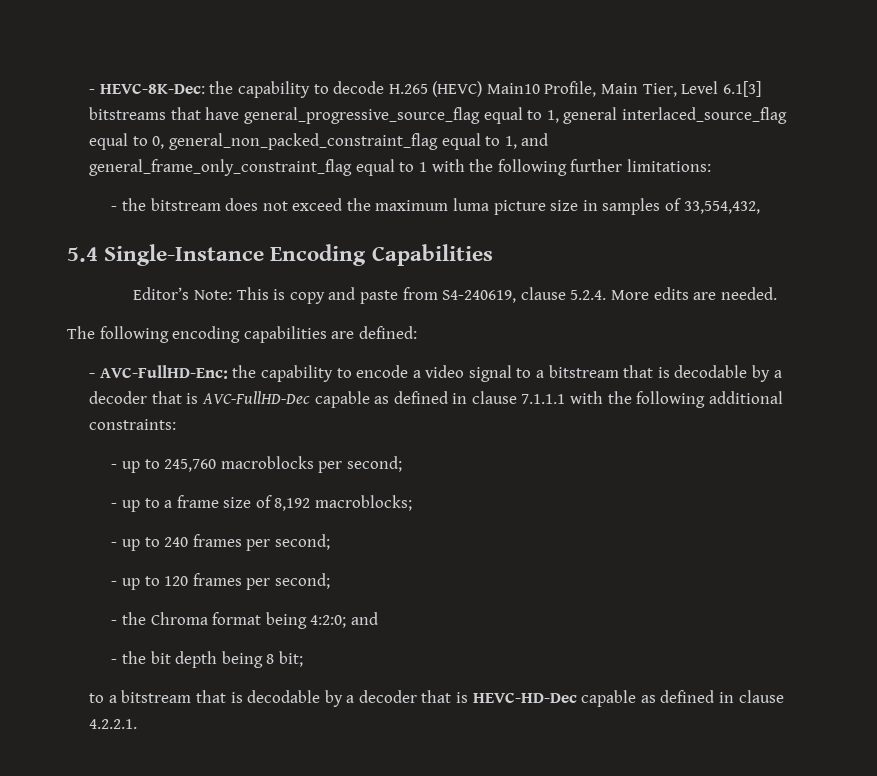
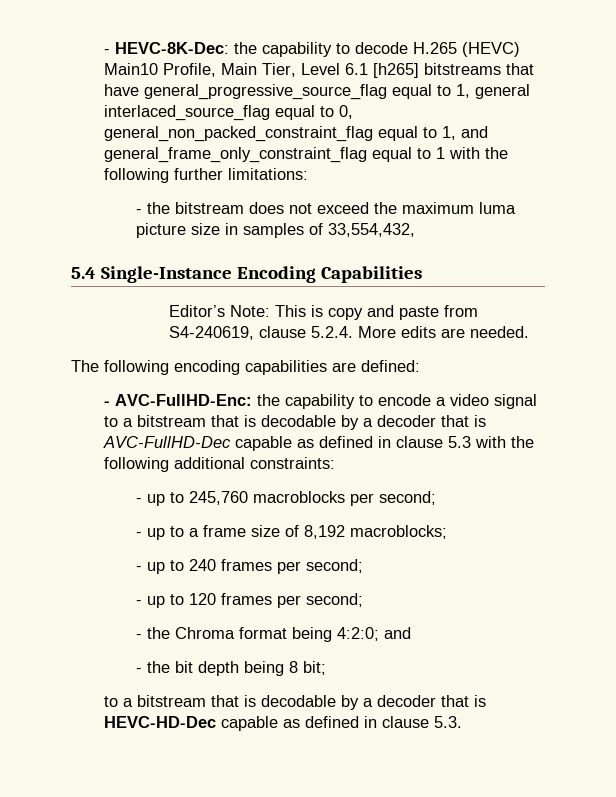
- - HEVC-8K-Dec: the capability to decode H.265 (HEVC) Main10 Profile, Main Tier, Level 6.1[3] bitstreams that have general_progressive_source_flag equal to 1, general interlaced_source_flag equal to 0, general_non_packed_constraint_flag equal to 1, and general_frame_only_constraint_flag equal to 1 with the following further limitations:
+ - HEVC-8K-Dec: the capability to decode H.265 (HEVC) Main10 Profile, Main Tier, Level 6.1 [h265] bitstreams that have general_progressive_source_flag equal to 1, general interlaced_source_flag equal to 0, general_non_packed_constraint_flag equal to 1, and general_frame_only_constraint_flag equal to 1 with the following further limitations:
- - AVC-FullHD-Enc: the capability to encode a video signal to a bitstream that is decodable by a decoder that is AVC-FullHD-Dec capable as defined in clause 7.1.1.1 with the following additional constraints:
+ - AVC-FullHD-Enc: the capability to encode a video signal to a bitstream that is decodable by a decoder that is AVC-FullHD-Dec capable as defined in clause 5.3 with the following additional constraints:
- to a bitstream that is decodable by a decoder that is HEVC-HD-Dec capable as defined in clause 4.2.2.1.
+ to a bitstream that is decodable by a decoder that is HEVC-HD-Dec capable as defined in clause 5.3.

